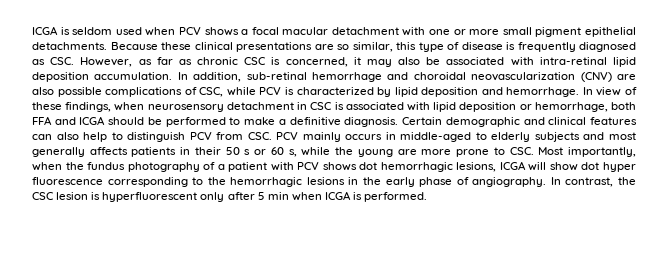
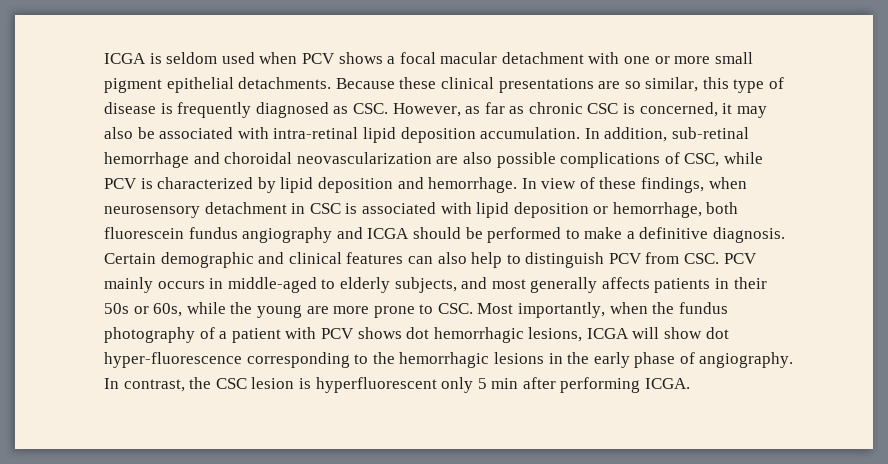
- In addition, sub-retinal hemorrhage and choroidal neovascularization (CNV) are also possible complications of CSC, while PCV is characterized by lipid deposition and hemorrhage.
+ In addition, sub-retinal hemorrhage and choroidal neovascularization are also possible complications of CSC, while PCV is characterized by lipid deposition and hemorrhage.
- In view of these findings, when neurosensory detachment in CSC is associated with lipid deposition or hemorrhage, both FFA and ICGA should be performed to make a definitive diagnosis.
+ In view of these findings, when neurosensory detachment in CSC is associated with lipid deposition or hemorrhage, both fluorescein fundus angiography and ICGA should be performed to make a definitive diagnosis.
- Certain demographic and clinical features can also help to distinguish PCV from CSC. PCV mainly occurs in middle-aged to elderly subjects and most generally affects patients in their 50 s or 60 s, while the young are more prone to CSC. Most importantly, when the fundus photography of a patient with PCV shows dot hemorrhagic lesions, ICGA will show dot hyper fluorescence corresponding to the hemorrhagic lesions in the early phase of angiography.
+ Certain demographic and clinical features can also help to distinguish PCV from CSC. PCV mainly occurs in middle-aged to elderly subjects, and most generally affects patients in their 50s or 60s, while the young are more prone to CSC. Most importantly, when the fundus photography of a patient with PCV shows dot hemorrhagic lesions, ICGA will show dot hyper-fluorescence corresponding to the hemorrhagic lesions in the early phase of angiography.
- In contrast, the CSC lesion is hyperfluorescent only after 5 min when ICGA is performed.
+ In contrast, the CSC lesion is hyperfluorescent only 5 min after performing ICGA.

